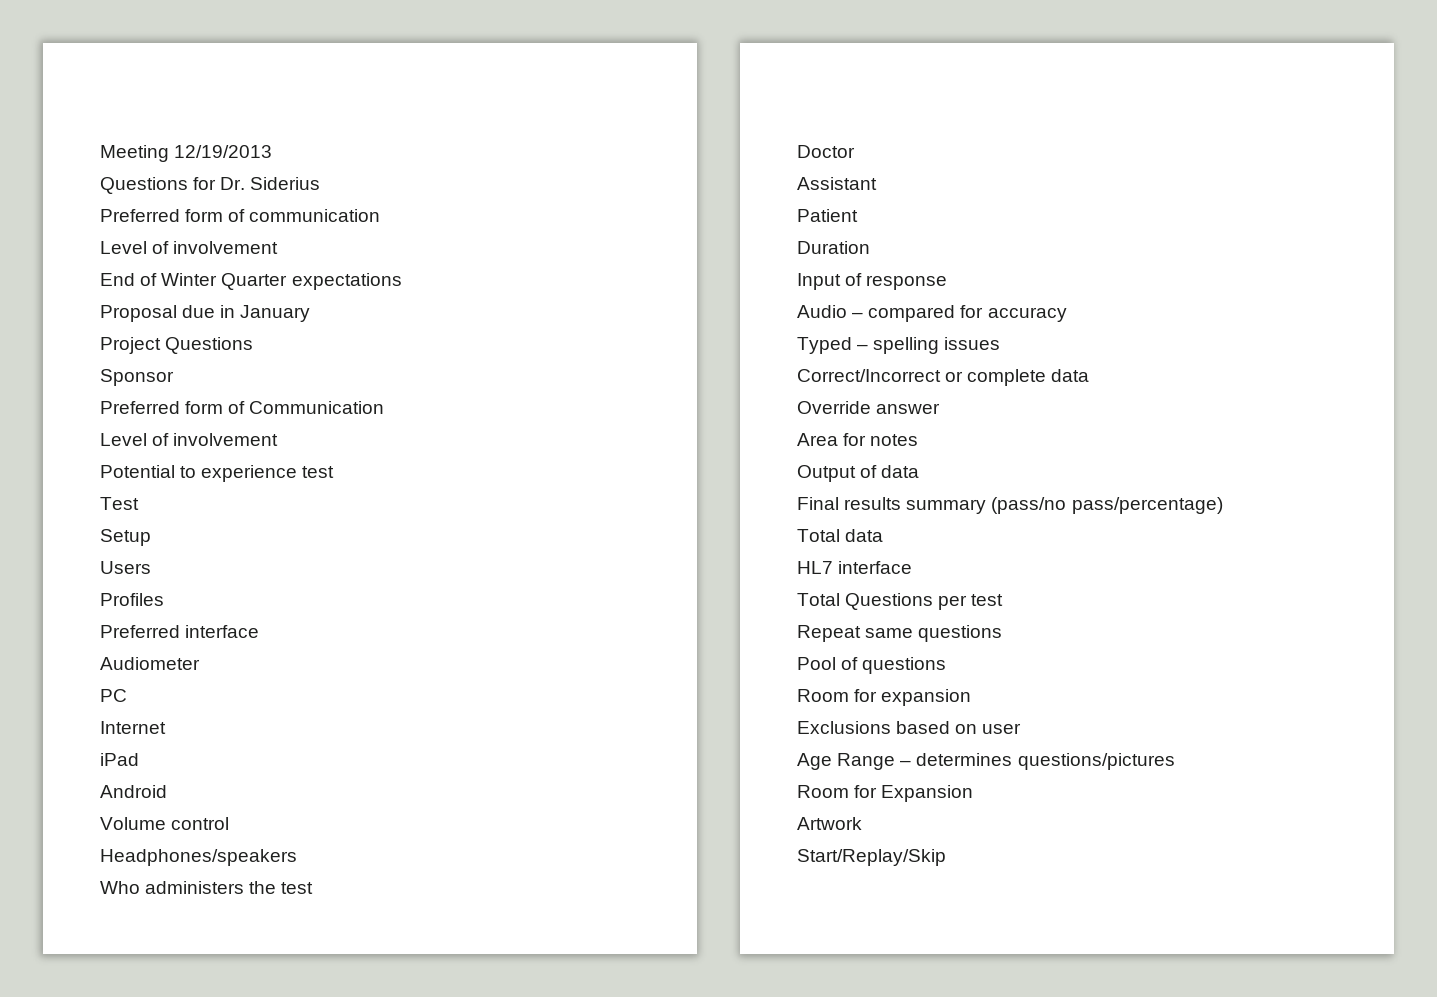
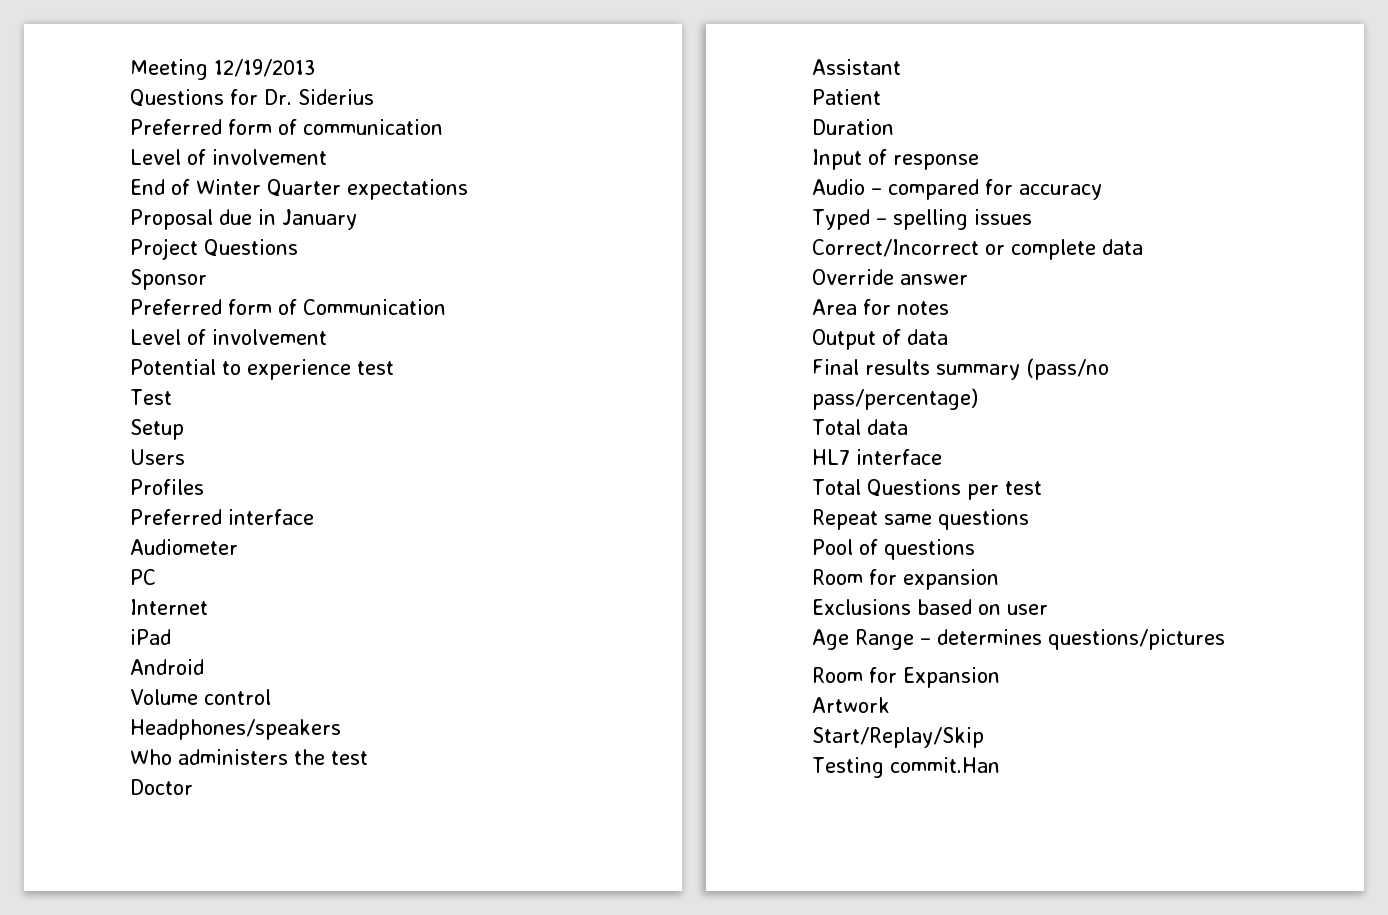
+ Testing commit.Han

